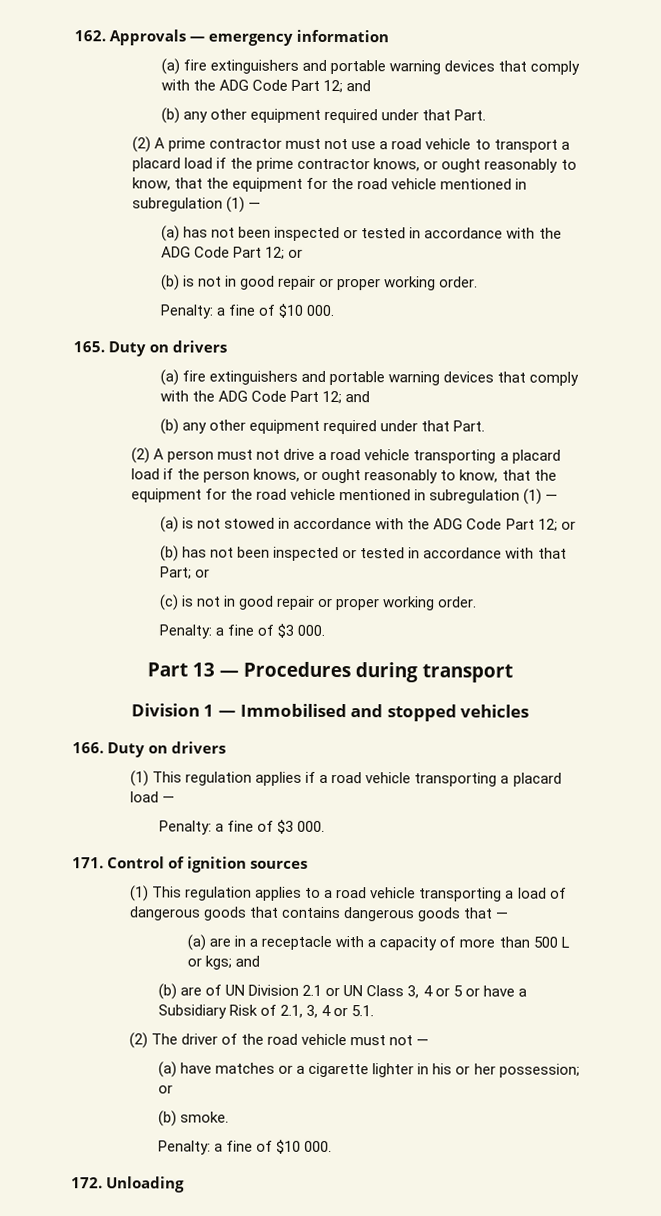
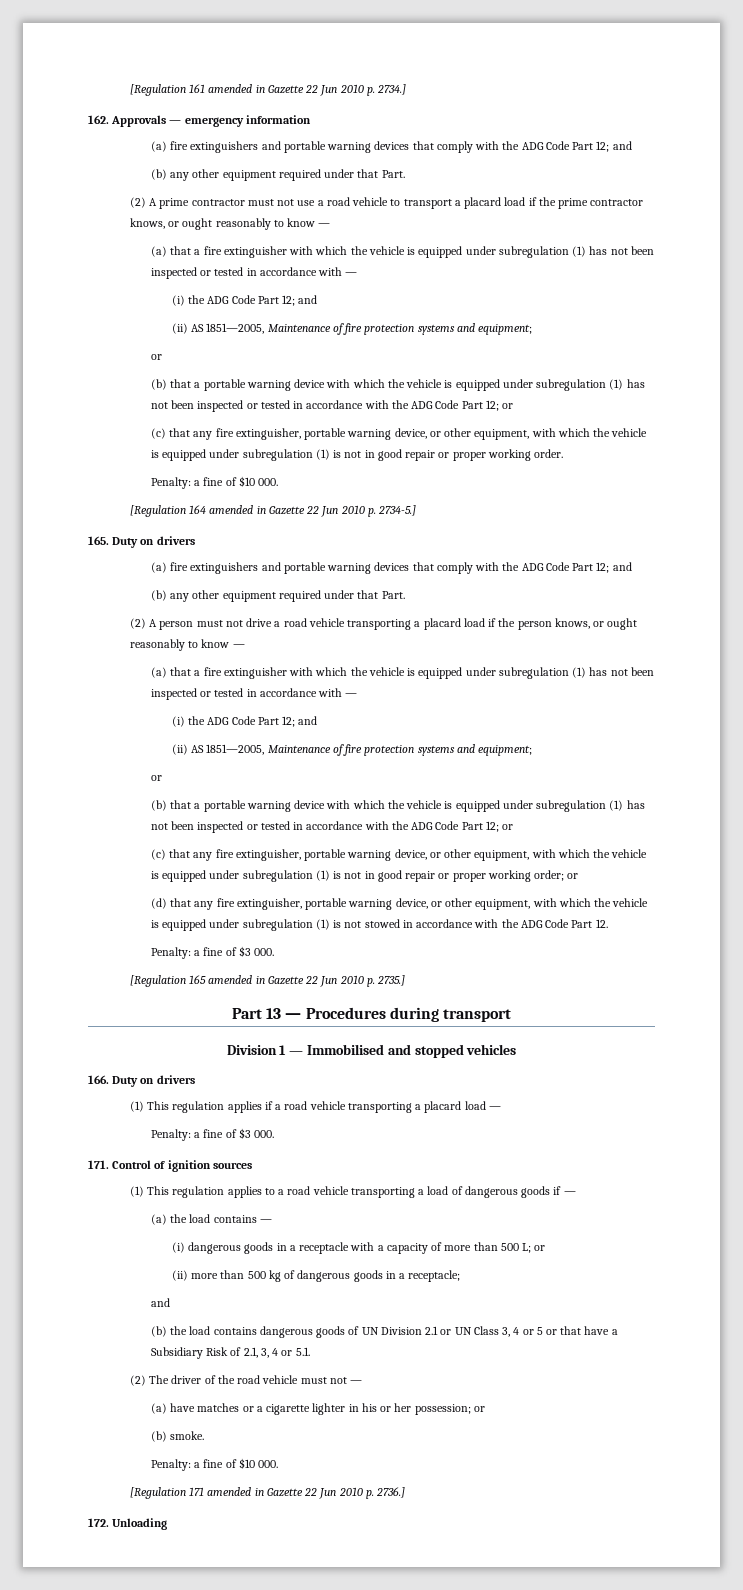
+ [Regulation 161 amended in Gazette 22 Jun 2010 p. 2734.]
- (2) A prime contractor must not use a road vehicle to transport a placard load if the prime contractor knows, or ought reasonably to know, that the equipment for the road vehicle mentioned in subregulation (1) —
- (a) has not been inspected or tested in accordance with the ADG Code Part 12; or
+ (2) A prime contractor must not use a road vehicle to transport a placard load if the prime contractor knows, or ought reasonably to know —
+ (a) that a fire extinguisher with which the vehicle is equipped under subregulation (1) has not been inspected or tested in accordance with —
+ (i) the ADG Code Part 12; and
+ (ii) AS 1851—2005, Maintenance of fire protection systems and equipment;
+ or
+ (b) that a portable warning device with which the vehicle is equipped under subregulation (1) has not been inspected or tested in accordance with the ADG Code Part 12; or
- (b) is not in good repair or proper working order.
+ (c) that any fire extinguisher, portable warning device, or other equipment, with which the vehicle is equipped under subregulation (1) is not in good repair or proper working order.
+ [Regulation 164 amended in Gazette 22 Jun 2010 p. 2734-5.]
- (2) A person must not drive a road vehicle transporting a placard load if the person knows, or ought reasonably to know, that the equipment for the road vehicle mentioned in subregulation (1) —
- (a) is not stowed in accordance with the ADG Code Part 12; or
- (b) has not been inspected or tested in accordance with that Part; or
- (c) is not in good repair or proper working order.
+ (2) A person must not drive a road vehicle transporting a placard load if the person knows, or ought reasonably to know —
+ (a) that a fire extinguisher with which the vehicle is equipped under subregulation (1) has not been inspected or tested in accordance with —
+ (i) the ADG Code Part 12; and
+ (ii) AS 1851—2005, Maintenance of fire protection systems and equipment;
+ or
+ (b) that a portable warning device with which the vehicle is equipped under subregulation (1) has not been inspected or tested in accordance with the ADG Code Part 12; or
+ (c) that any fire extinguisher, portable warning device, or other equipment, with which the vehicle is equipped under subregulation (1) is not in good repair or proper working order; or
+ (d) that any fire extinguisher, portable warning device, or other equipment, with which the vehicle is equipped under subregulation (1) is not stowed in accordance with the ADG Code Part 12.
  Penalty: a fine of $3 000.
+ [Regulation 165 amended in Gazette 22 Jun 2010 p. 2735.]
- (1) This regulation applies to a road vehicle transporting a load of dangerous goods that contains dangerous goods that —
- (a) are in a receptacle with a capacity of more than 500 L or kgs; and
- (b) are of UN Division 2.1 or UN Class 3, 4 or 5 or have a Subsidiary Risk of 2.1, 3, 4 or 5.1.
+ (1) This regulation applies to a road vehicle transporting a load of dangerous goods if —
+ (a) the load contains —
+ (i) dangerous goods in a receptacle with a capacity of more than 500 L; or
+ (ii) more than 500 kg of dangerous goods in a receptacle;
+ and
+ (b) the load contains dangerous goods of UN Division 2.1 or UN Class 3, 4 or 5 or that have a Subsidiary Risk of 2.1, 3, 4 or 5.1.
+ [Regulation 171 amended in Gazette 22 Jun 2010 p. 2736.]

